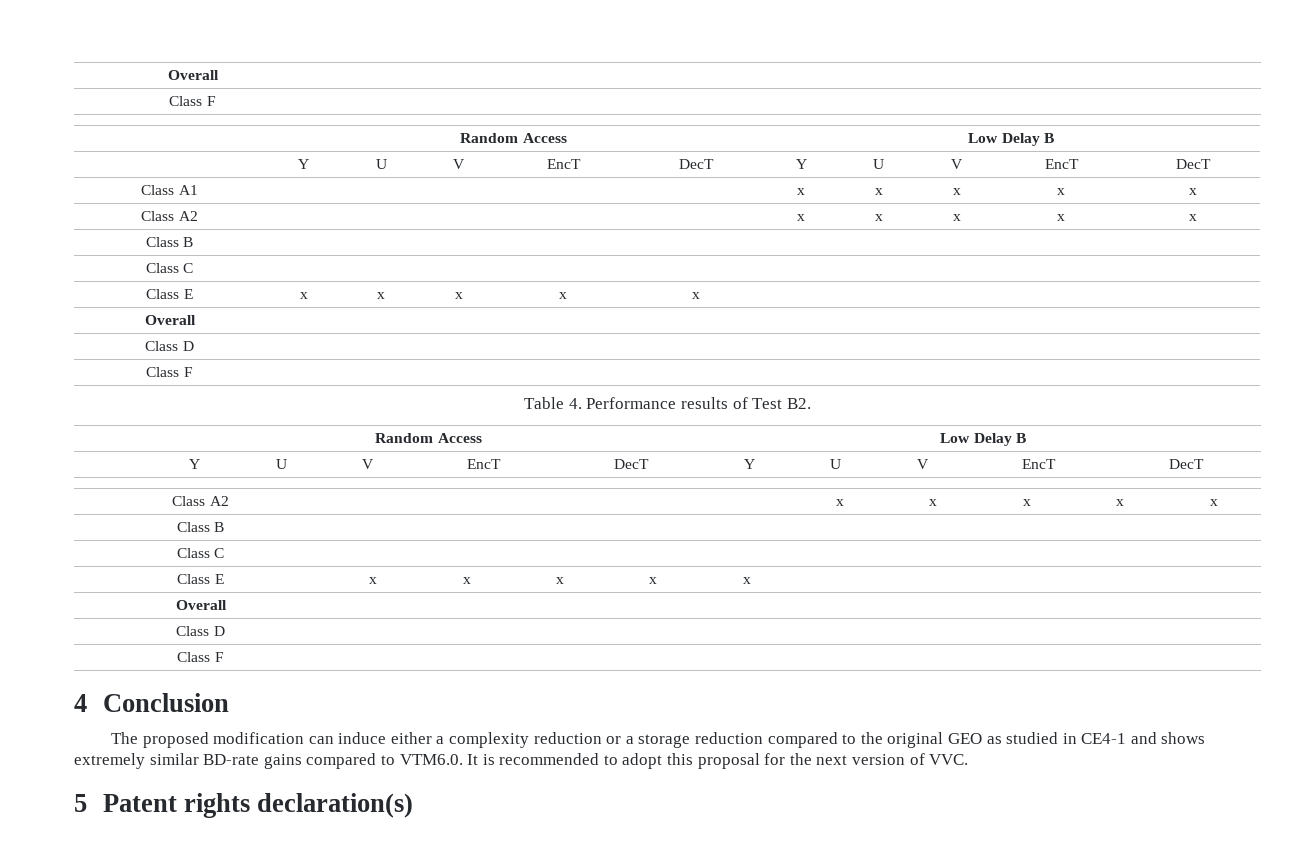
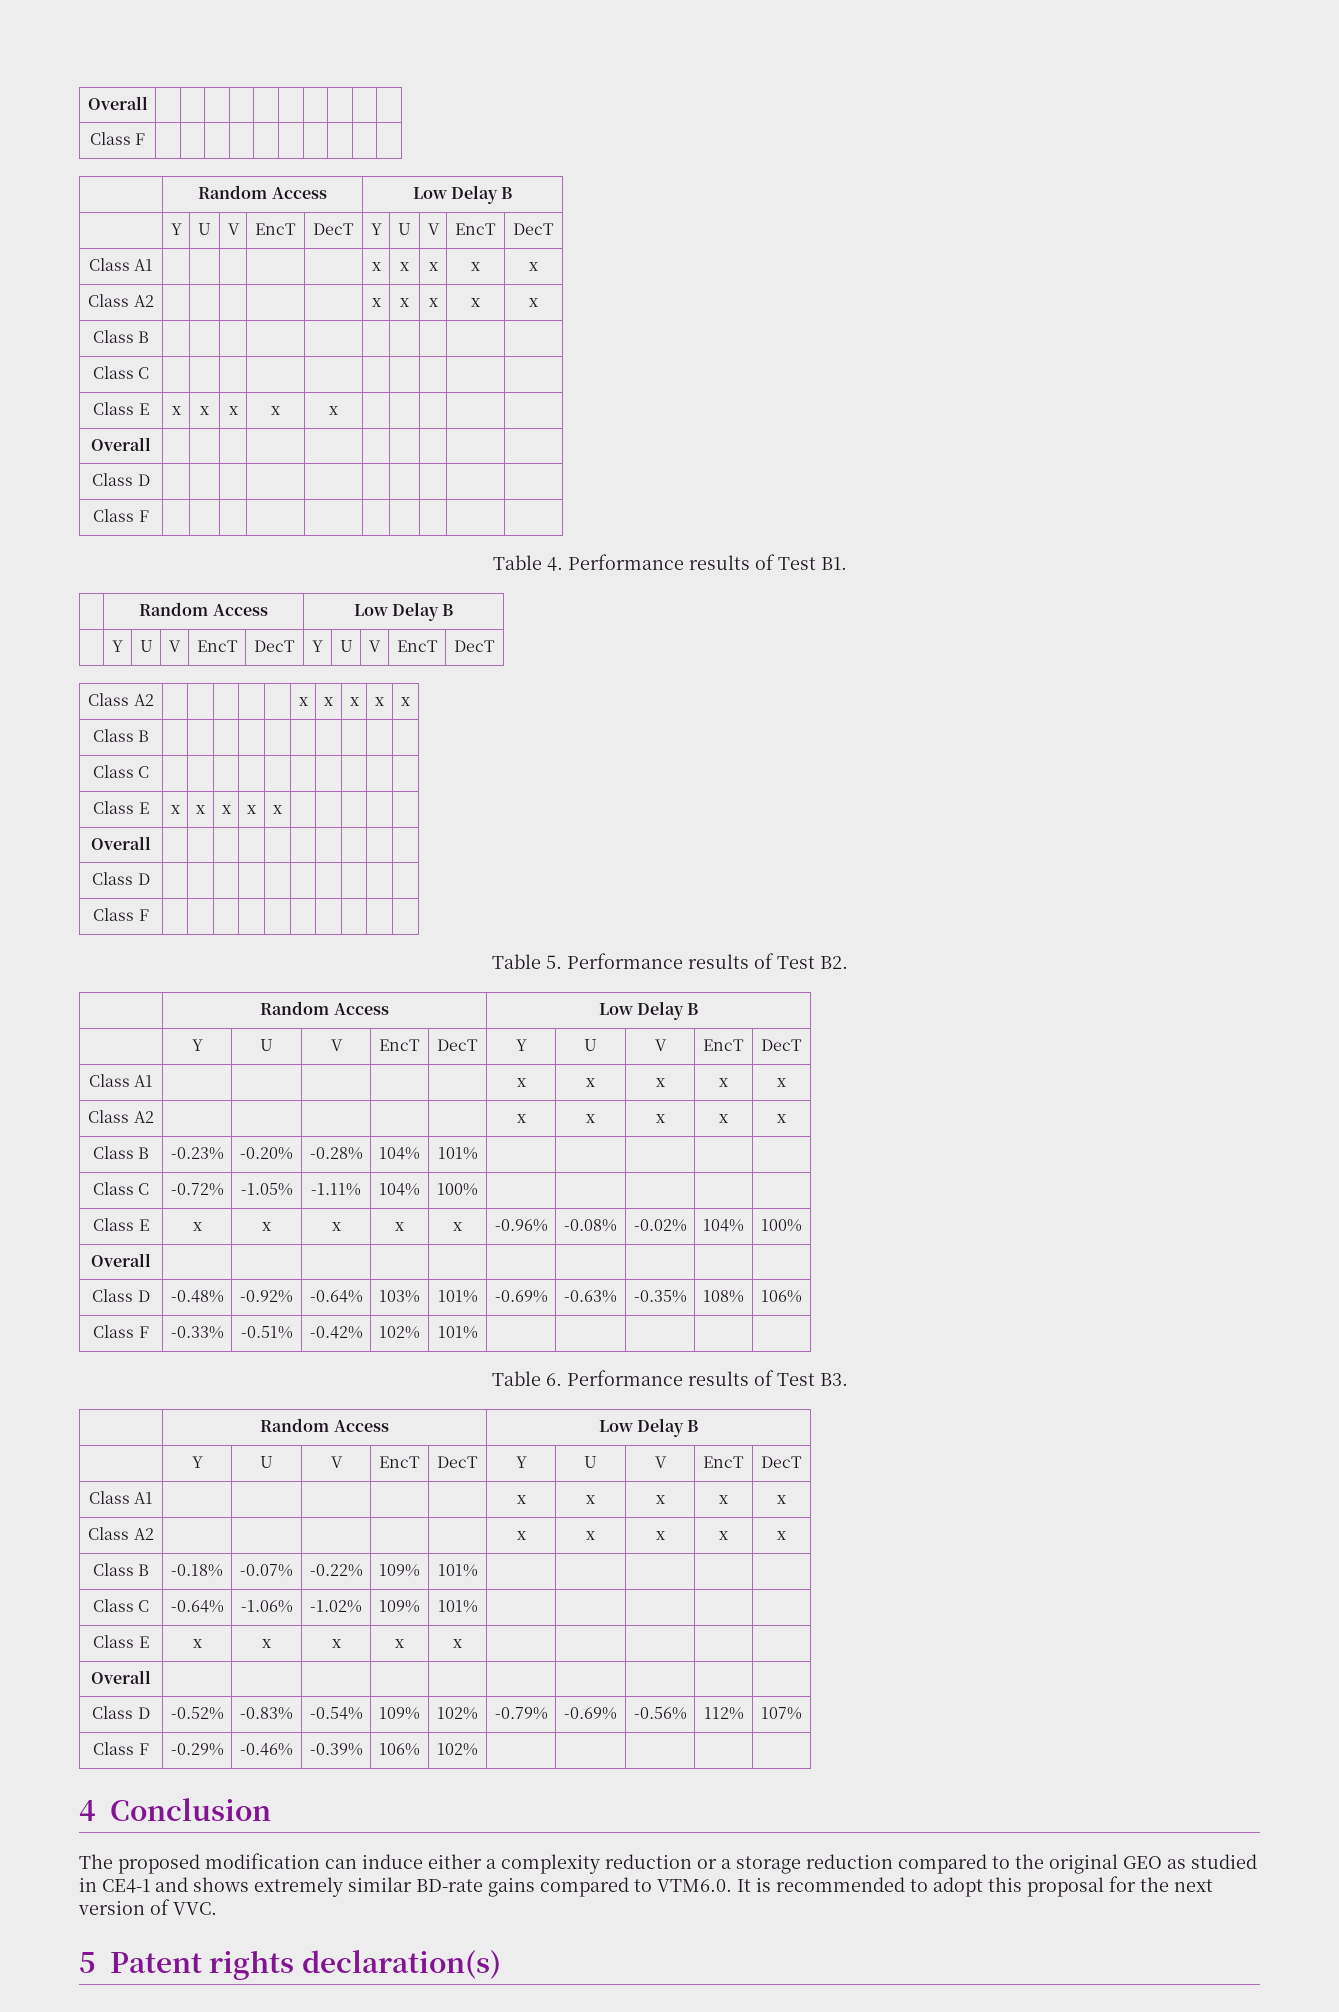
- Table 4. Performance results of Test B2.
+ Table 4. Performance results of Test B1.
+ Table 5. Performance results of Test B2.
+ | Random Access | Low Delay B
+ | Y | U | V | EncT | DecT | Y | U | V | EncT | DecT
+ Class A1 | | | | | | x | x | x | x | x
+ Class A2 | | | | | | x | x | x | x | x
+ Class B | -0.23% | -0.20% | -0.28% | 104% | 101% | | | | |
+ Class C | -0.72% | -1.05% | -1.11% | 104% | 100% | | | | |
+ Class E | x | x | x | x | x | -0.96% | -0.08% | -0.02% | 104% | 100%
+ Overall | | | | | | | | | |
+ Class D | -0.48% | -0.92% | -0.64% | 103% | 101% | -0.69% | -0.63% | -0.35% | 108% | 106%
+ Class F | -0.33% | -0.51% | -0.42% | 102% | 101% | | | | |
+ Table 6. Performance results of Test B3.
+ | Random Access | Low Delay B
+ | Y | U | V | EncT | DecT | Y | U | V | EncT | DecT
+ Class A1 | | | | | | x | x | x | x | x
+ Class A2 | | | | | | x | x | x | x | x
+ Class B | -0.18% | -0.07% | -0.22% | 109% | 101% | | | | |
+ Class C | -0.64% | -1.06% | -1.02% | 109% | 101% | | | | |
+ Class E | x | x | x | x | x | | | | |
+ Overall | | | | | | | | | |
+ Class D | -0.52% | -0.83% | -0.54% | 109% | 102% | -0.79% | -0.69% | -0.56% | 112% | 107%
+ Class F | -0.29% | -0.46% | -0.39% | 106% | 102% | | | | |

